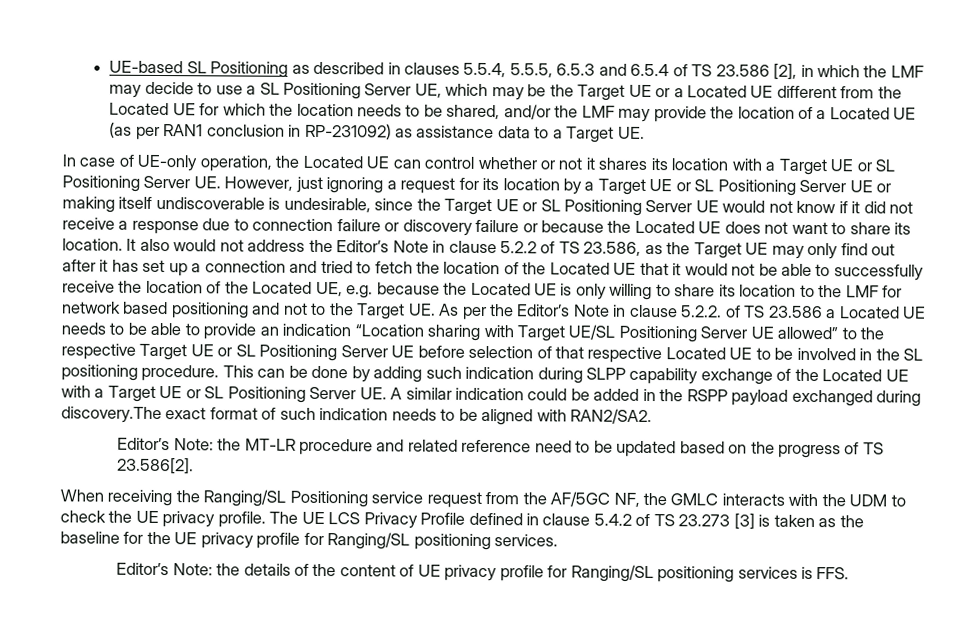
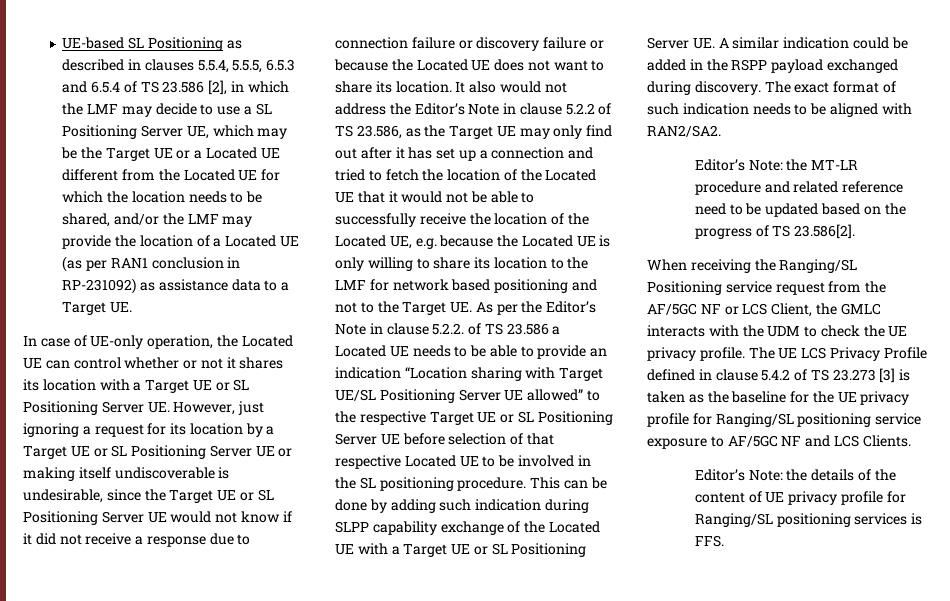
- This can be done by adding such indication during SLPP capability exchange of the Located UE with a Target UE or SL Positioning Server UE. A similar indication could be added in the RSPP payload exchanged during discovery.The exact format of such indication needs to be aligned with RAN2/SA2.
+ This can be done by adding such indication during SLPP capability exchange of the Located UE with a Target UE or SL Positioning Server UE. A similar indication could be added in the RSPP payload exchanged during discovery. The exact format of such indication needs to be aligned with RAN2/SA2.
- When receiving the Ranging/SL Positioning service request from the AF/5GC NF, the GMLC interacts with the UDM to check the UE privacy profile.
+ When receiving the Ranging/SL Positioning service request from the AF/5GC NF or LCS Client, the GMLC interacts with the UDM to check the UE privacy profile.
- The UE LCS Privacy Profile defined in clause 5.4.2 of TS 23.273 [3] is taken as the baseline for the UE privacy profile for Ranging/SL positioning services.
+ The UE LCS Privacy Profile defined in clause 5.4.2 of TS 23.273 [3] is taken as the baseline for the UE privacy profile for Ranging/SL positioning service exposure to AF/5GC NF and LCS Clients.

